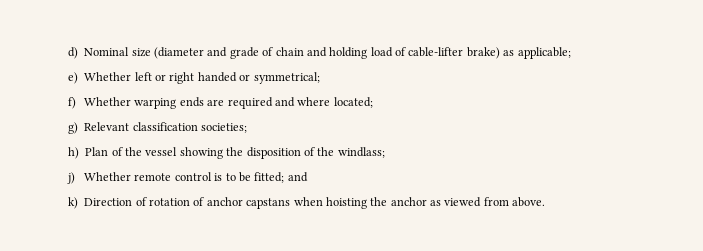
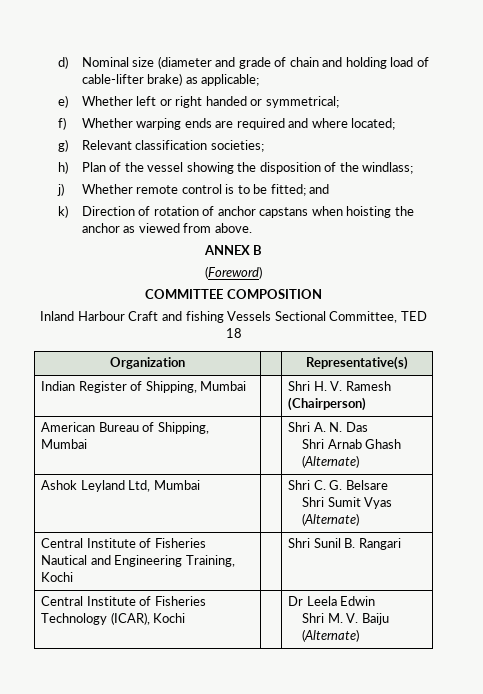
+ ANNEX B
+ (Foreword)
+ COMMITTEE COMPOSITION
+ Inland Harbour Craft and fishing Vessels Sectional Committee, TED 18
+ Organization | | Representative(s)
+ Indian Register of Shipping, Mumbai | | Shri H. V. Ramesh (Chairperson)
+ American Bureau of Shipping, Mumbai | | Shri A. N. Das
+ Shri Arnab Ghash (Alternate)
+ Ashok Leyland Ltd, Mumbai | | Shri C. G. Belsare
+ Shri Sumit Vyas (Alternate)
+ Central Institute of Fisheries Nautical and Engineering Training, Kochi | | Shri Sunil B. Rangari
+ Central Institute of Fisheries Technology (ICAR), Kochi | | Dr Leela Edwin
+ Shri M. V. Baiju (Alternate)

